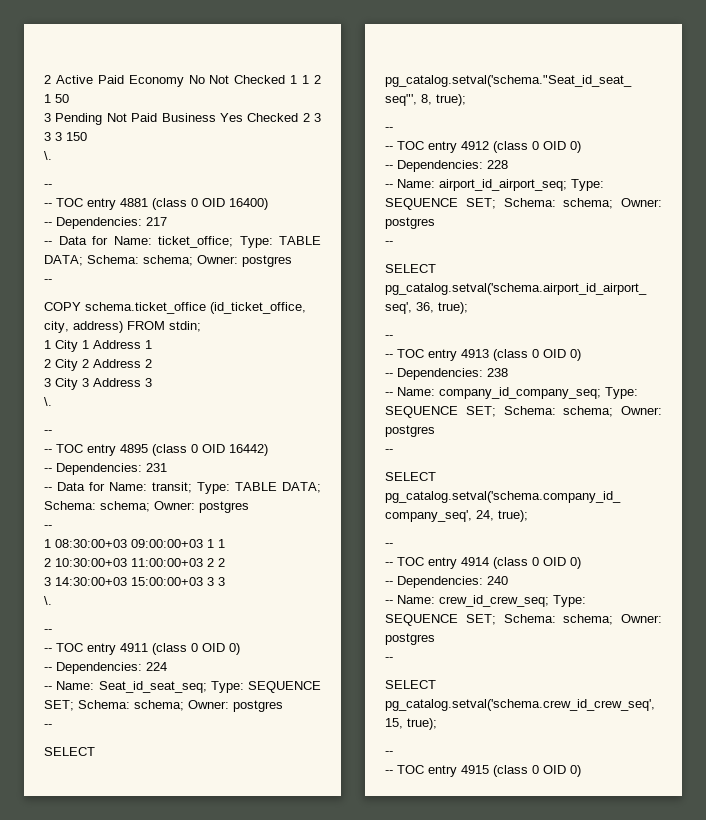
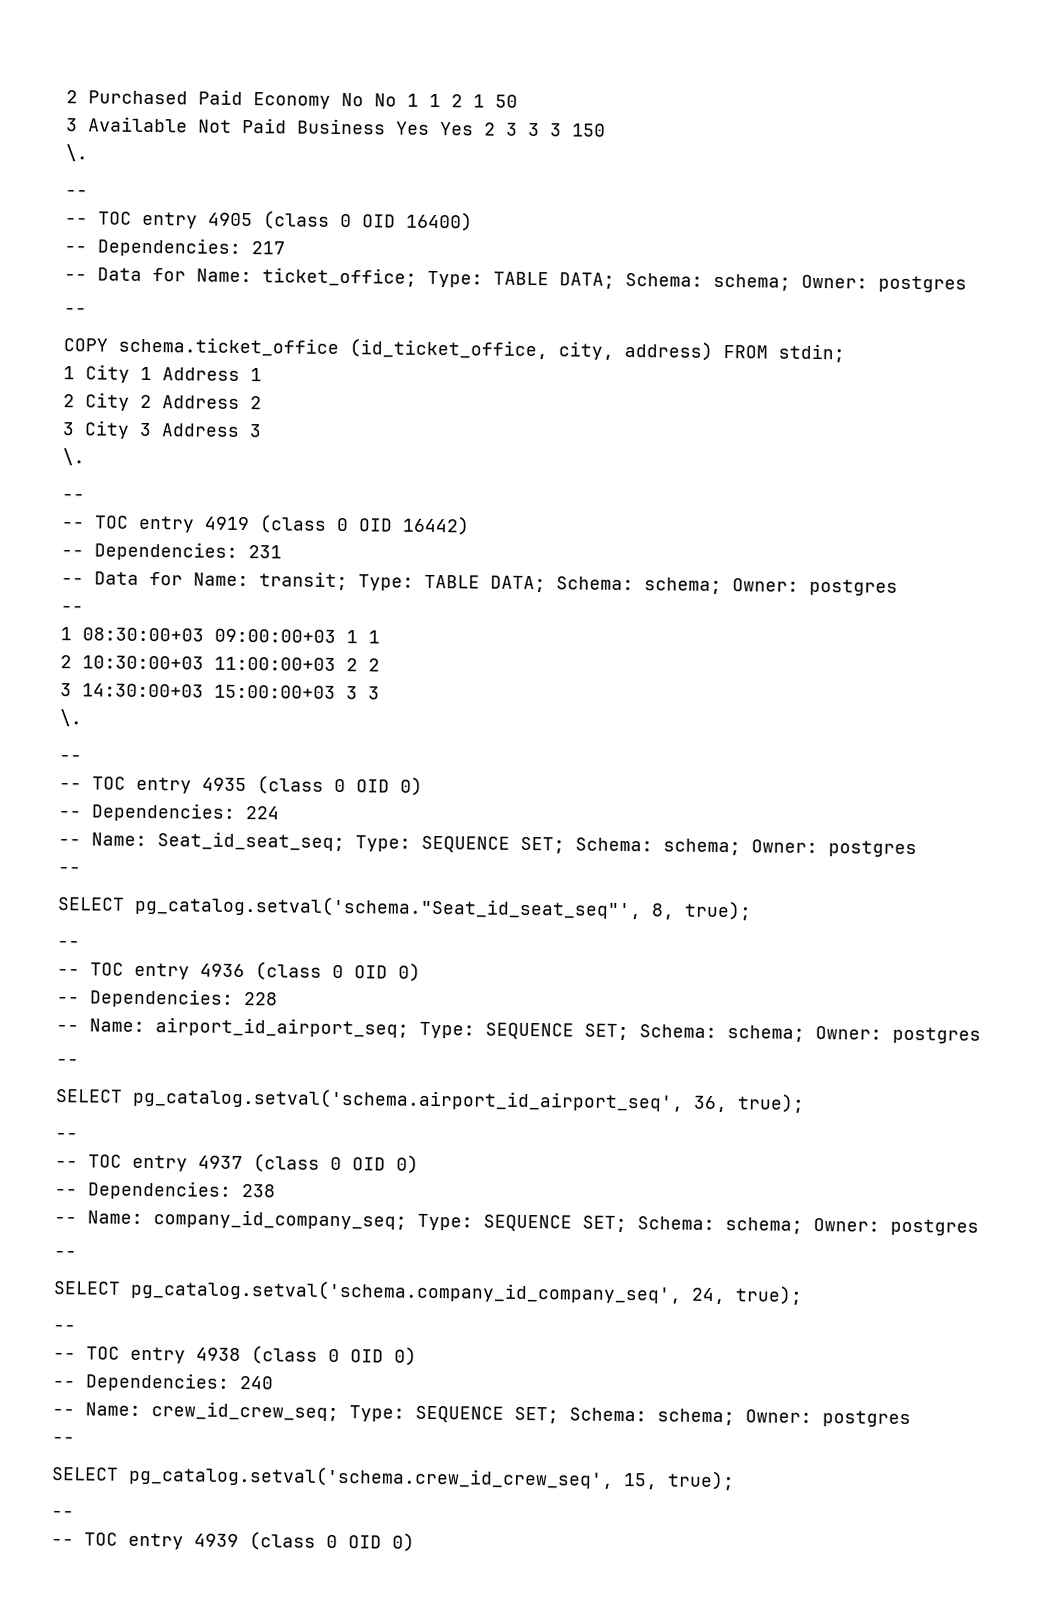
- 2 Active Paid Economy No Not Checked 1 1 2 1 50
+ 2 Purchased Paid Economy No No 1 1 2 1 50
- 3 Pending Not Paid Business Yes Checked 2 3 3 3 150
+ 3 Available Not Paid Business Yes Yes 2 3 3 3 150
- -- TOC entry 4881 (class 0 OID 16400)
+ -- TOC entry 4905 (class 0 OID 16400)
- -- TOC entry 4895 (class 0 OID 16442)
+ -- TOC entry 4919 (class 0 OID 16442)
- -- TOC entry 4911 (class 0 OID 0)
+ -- TOC entry 4935 (class 0 OID 0)
- -- TOC entry 4912 (class 0 OID 0)
+ -- TOC entry 4936 (class 0 OID 0)
- -- TOC entry 4913 (class 0 OID 0)
+ -- TOC entry 4937 (class 0 OID 0)
- -- TOC entry 4914 (class 0 OID 0)
+ -- TOC entry 4938 (class 0 OID 0)
- -- TOC entry 4915 (class 0 OID 0)
+ -- TOC entry 4939 (class 0 OID 0)

